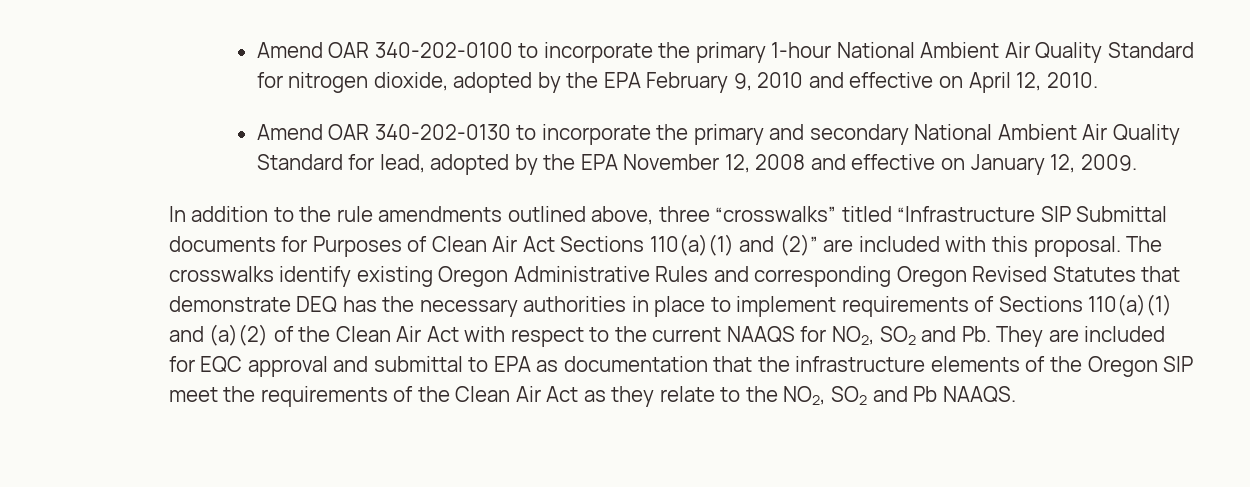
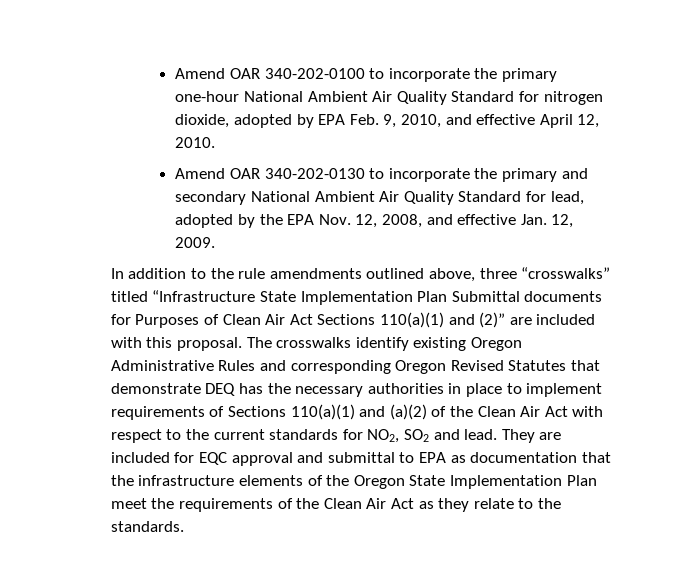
- Amend OAR 340-202-0100 to incorporate the primary 1-hour National Ambient Air Quality Standard for nitrogen dioxide, adopted by the EPA February 9, 2010 and effective on April 12, 2010.
+ Amend OAR 340-202-0100 to incorporate the primary one-hour National Ambient Air Quality Standard for nitrogen dioxide, adopted by EPA Feb. 9, 2010, and effective April 12, 2010.
- Amend OAR 340-202-0130 to incorporate the primary and secondary National Ambient Air Quality Standard for lead, adopted by the EPA November 12, 2008 and effective on January 12, 2009.
+ Amend OAR 340-202-0130 to incorporate the primary and secondary National Ambient Air Quality Standard for lead, adopted by the EPA Nov. 12, 2008, and effective Jan. 12, 2009.
- In addition to the rule amendments outlined above, three “crosswalks” titled “Infrastructure SIP Submittal documents for Purposes of Clean Air Act Sections 110(a)(1) and (2)” are included with this proposal.
+ In addition to the rule amendments outlined above, three “crosswalks” titled “Infrastructure State Implementation Plan Submittal documents for Purposes of Clean Air Act Sections 110(a)(1) and (2)” are included with this proposal.
- The crosswalks identify existing Oregon Administrative Rules and corresponding Oregon Revised Statutes that demonstrate DEQ has the necessary authorities in place to implement requirements of Sections 110(a)(1) and (a)(2) of the Clean Air Act with respect to the current NAAQS for NO2, SO2 and Pb. They are included for EQC approval and submittal to EPA as documentation that the infrastructure elements of the Oregon SIP meet the requirements of the Clean Air Act as they relate to the NO2, SO2 and Pb NAAQS.
+ The crosswalks identify existing Oregon Administrative Rules and corresponding Oregon Revised Statutes that demonstrate DEQ has the necessary authorities in place to implement requirements of Sections 110(a)(1) and (a)(2) of the Clean Air Act with respect to the current standards for NO2, SO2 and lead. They are included for EQC approval and submittal to EPA as documentation that the infrastructure elements of the Oregon State Implementation Plan meet the requirements of the Clean Air Act as they relate to the standards.

